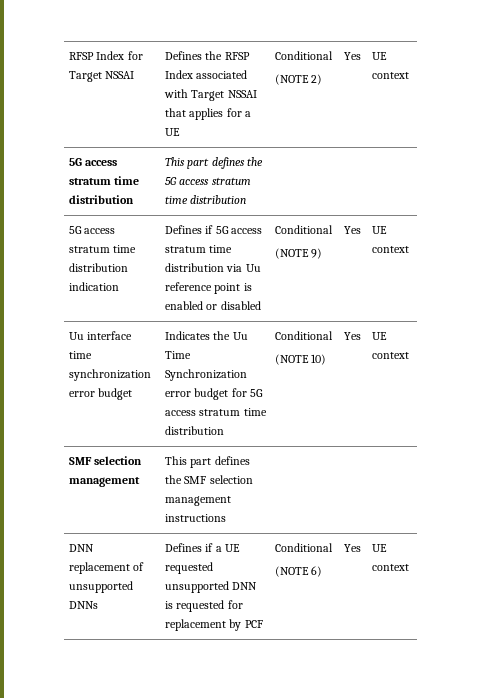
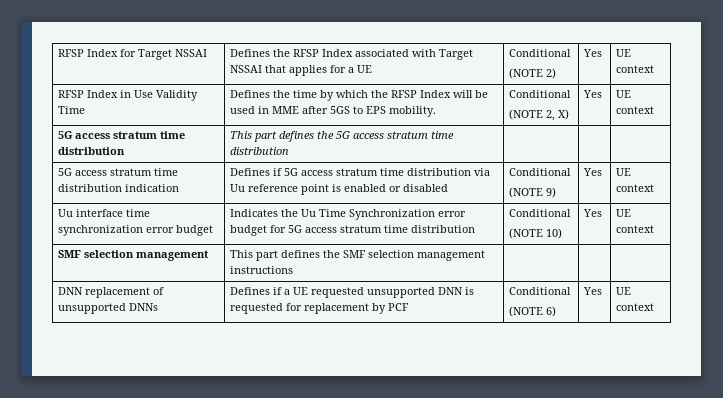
+ RFSP Index in Use Validity Time | Defines the time by which the RFSP Index will be used in MME after 5GS to EPS mobility. | Conditional
+ (NOTE 2, X) | Yes | UE context

